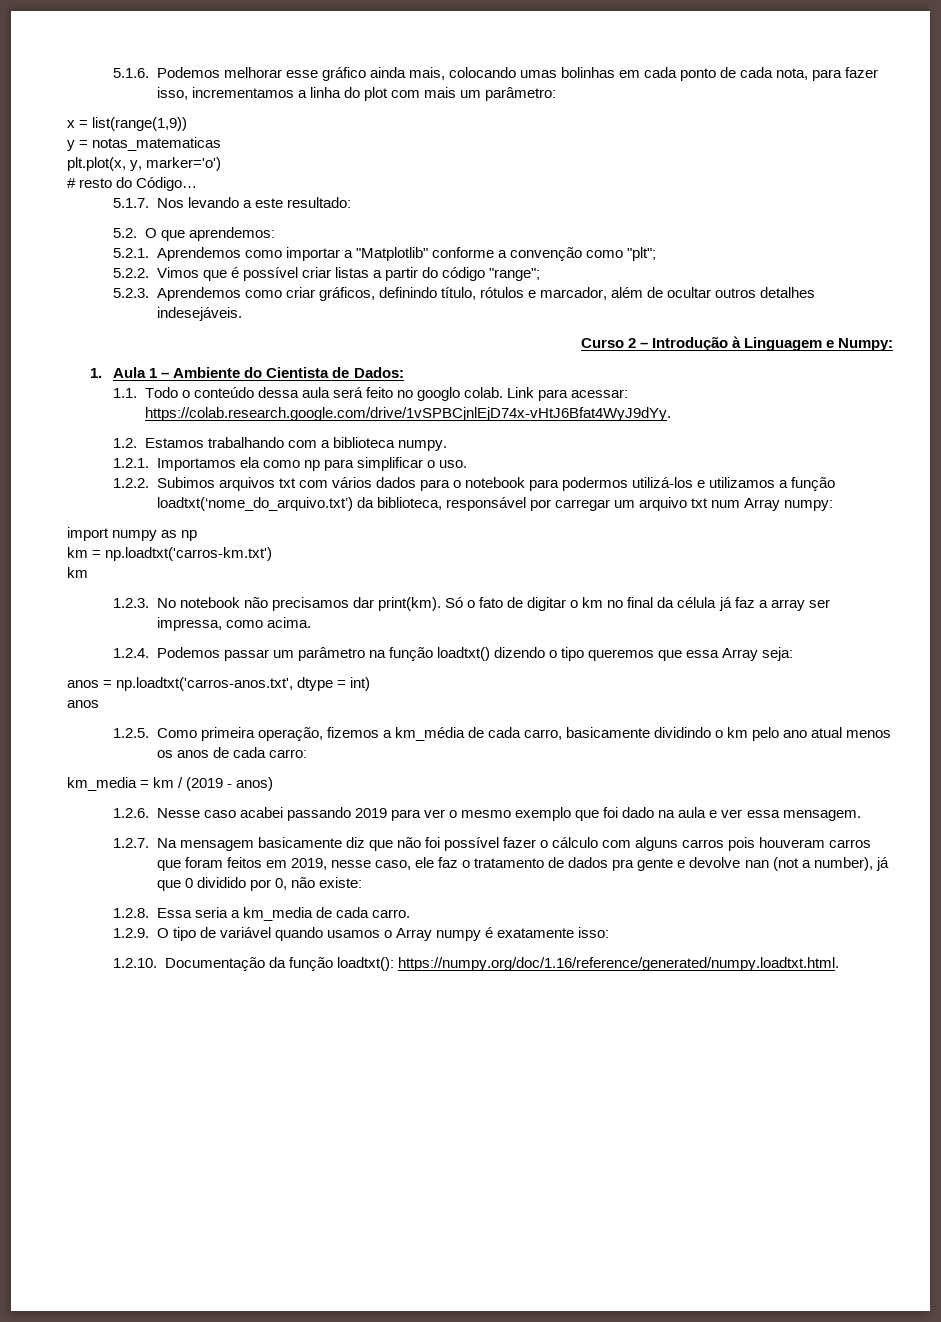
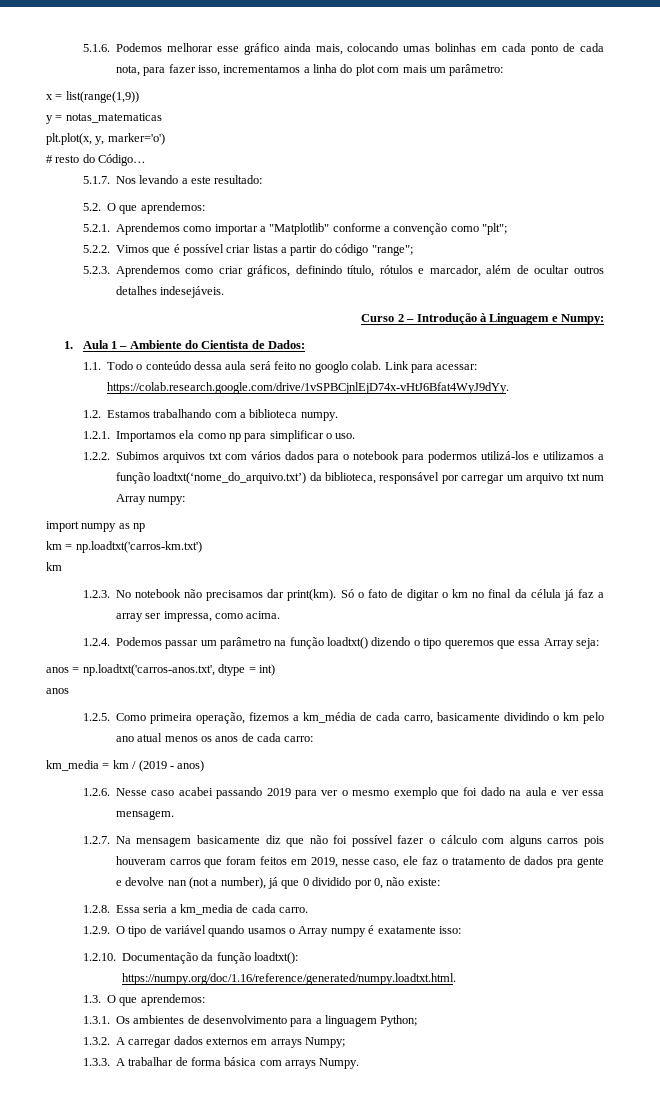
+ 1.3. O que aprendemos:
+ 1.3.1. Os ambientes de desenvolvimento para a linguagem Python;
+ 1.3.2. A carregar dados externos em arrays Numpy;
+ 1.3.3. A trabalhar de forma básica com arrays Numpy.

